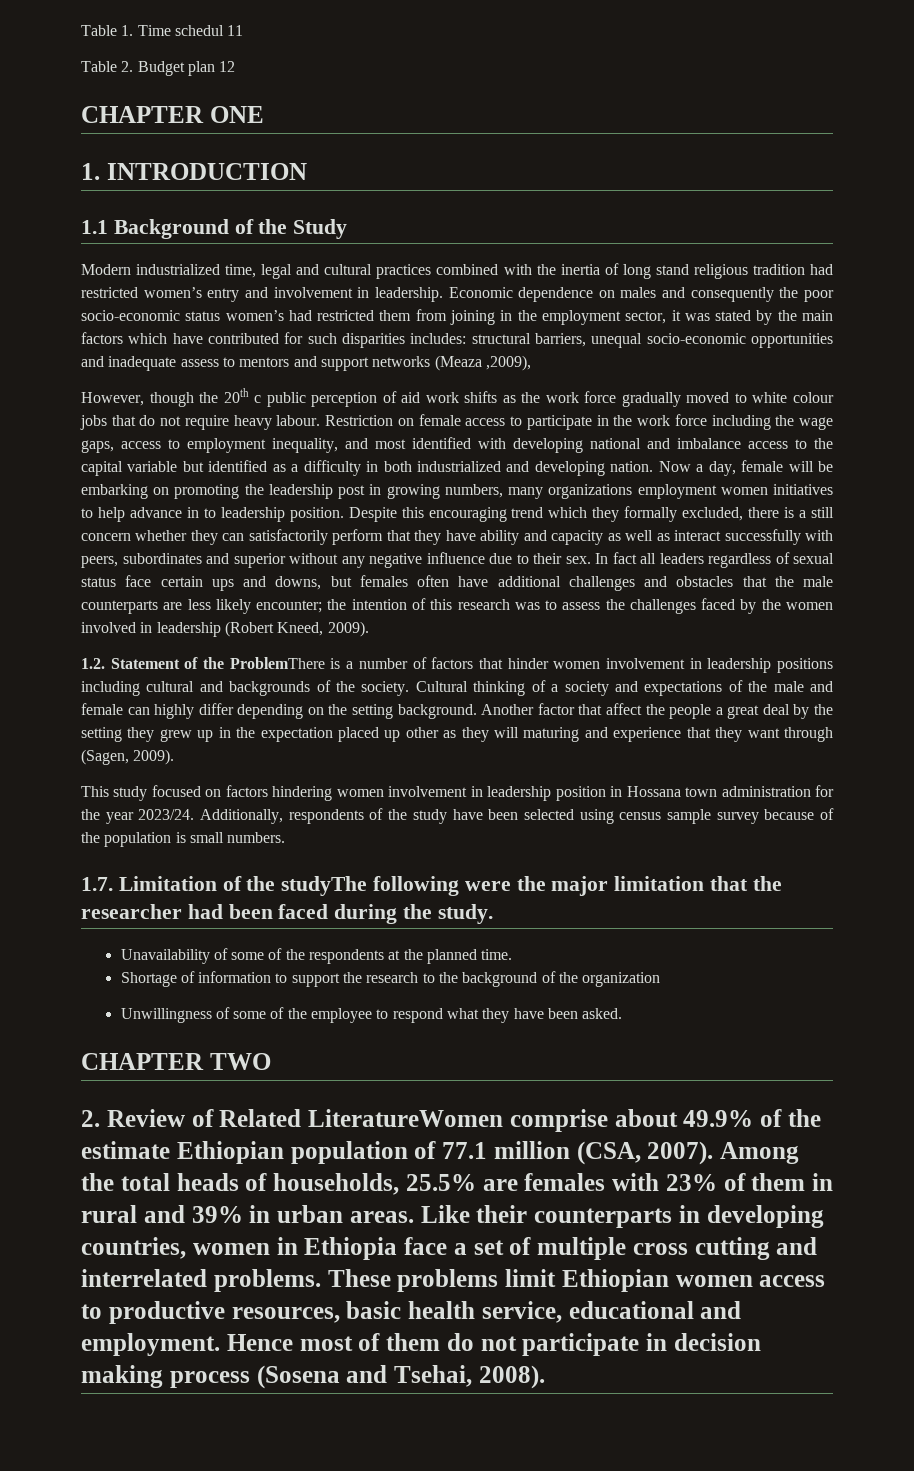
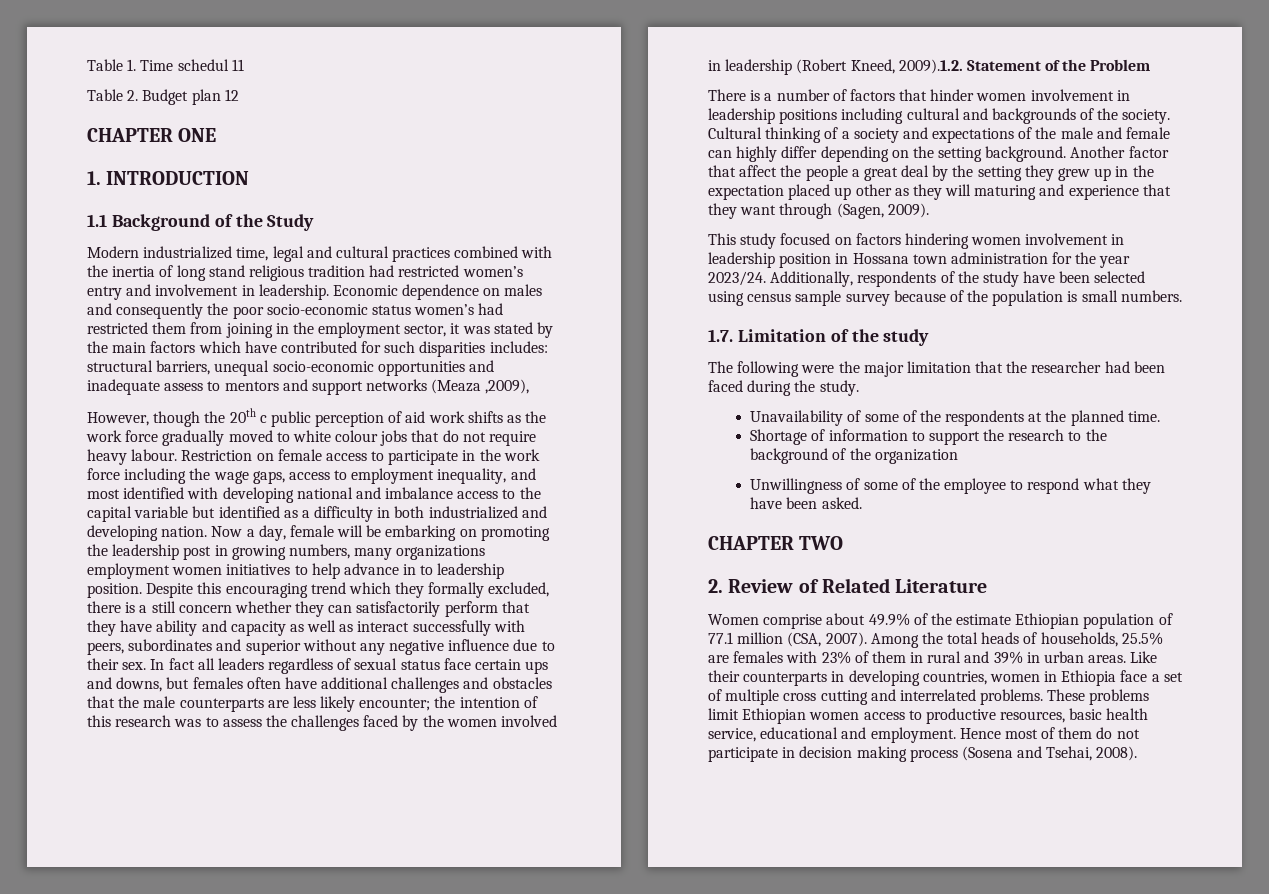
- the intention of this research was to assess the challenges faced by the women involved in leadership (Robert Kneed, 2009).
- 1.2. Statement of the ProblemThere is a number of factors that hinder women involvement in leadership positions including cultural and backgrounds of the society.
+ the intention of this research was to assess the challenges faced by the women involved in leadership (Robert Kneed, 2009).1.2. Statement of the Problem
+ There is a number of factors that hinder women involvement in leadership positions including cultural and backgrounds of the society.
- 1.7. Limitation of the studyThe following were the major limitation that the researcher had been faced during the study.
+ 1.7. Limitation of the study
+ The following were the major limitation that the researcher had been faced during the study.
- 2. Review of Related LiteratureWomen comprise about 49.9% of the estimate Ethiopian population of 77.1 million (CSA, 2007).
+ 2. Review of Related Literature
+ Women comprise about 49.9% of the estimate Ethiopian population of 77.1 million (CSA, 2007).

